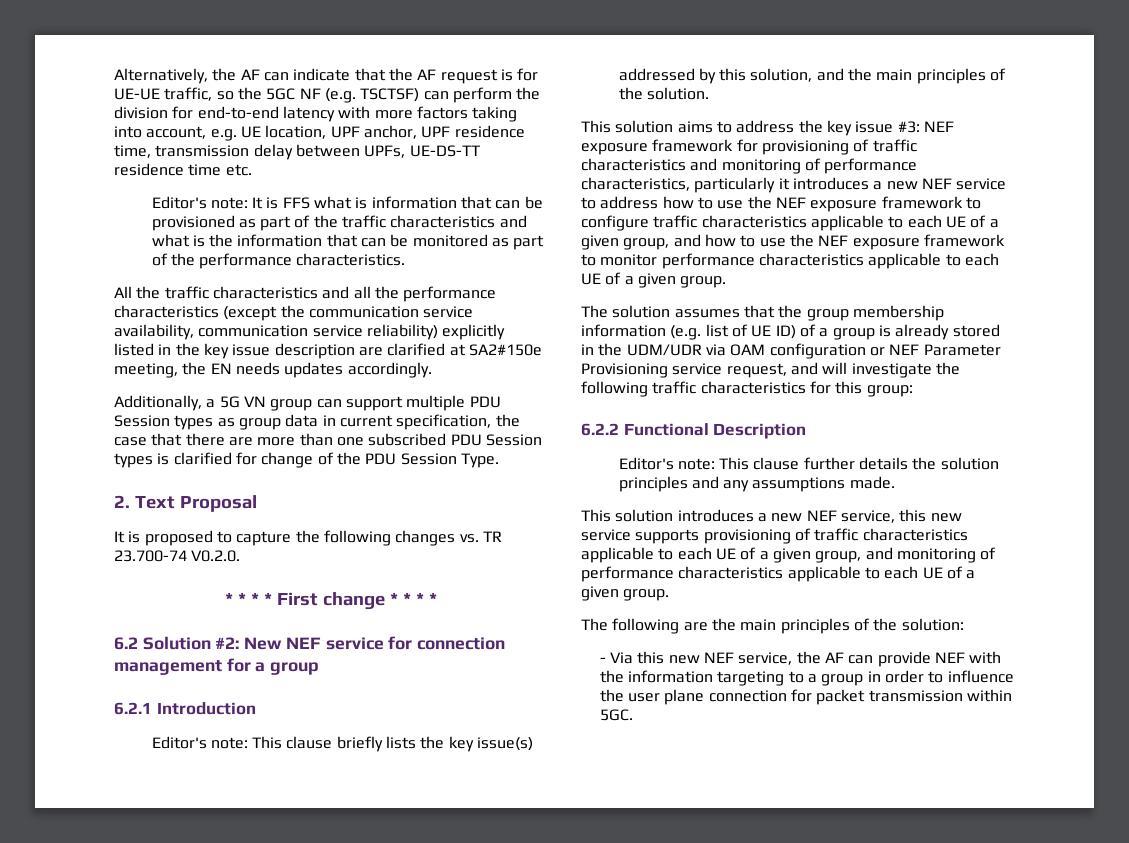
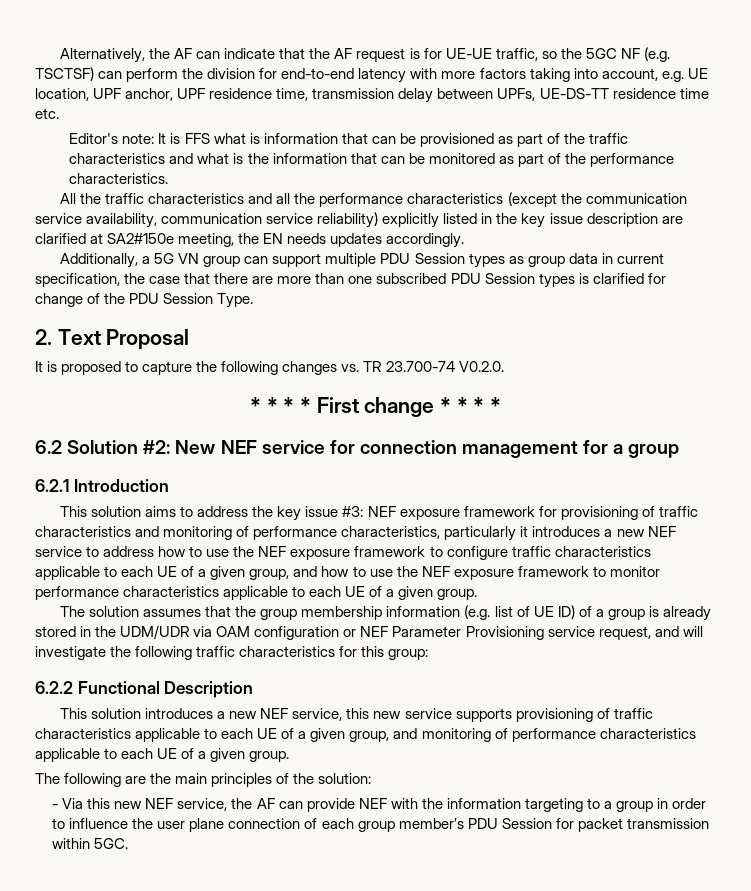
- Editor's note: This clause briefly lists the key issue(s) addressed by this solution, and the main principles of the solution.
- Editor's note: This clause further details the solution principles and any assumptions made.
- - Via this new NEF service, the AF can provide NEF with the information targeting to a group in order to influence the user plane connection for packet transmission within 5GC.
+ - Via this new NEF service, the AF can provide NEF with the information targeting to a group in order to influence the user plane connection of each group member’s PDU Session for packet transmission within 5GC.

